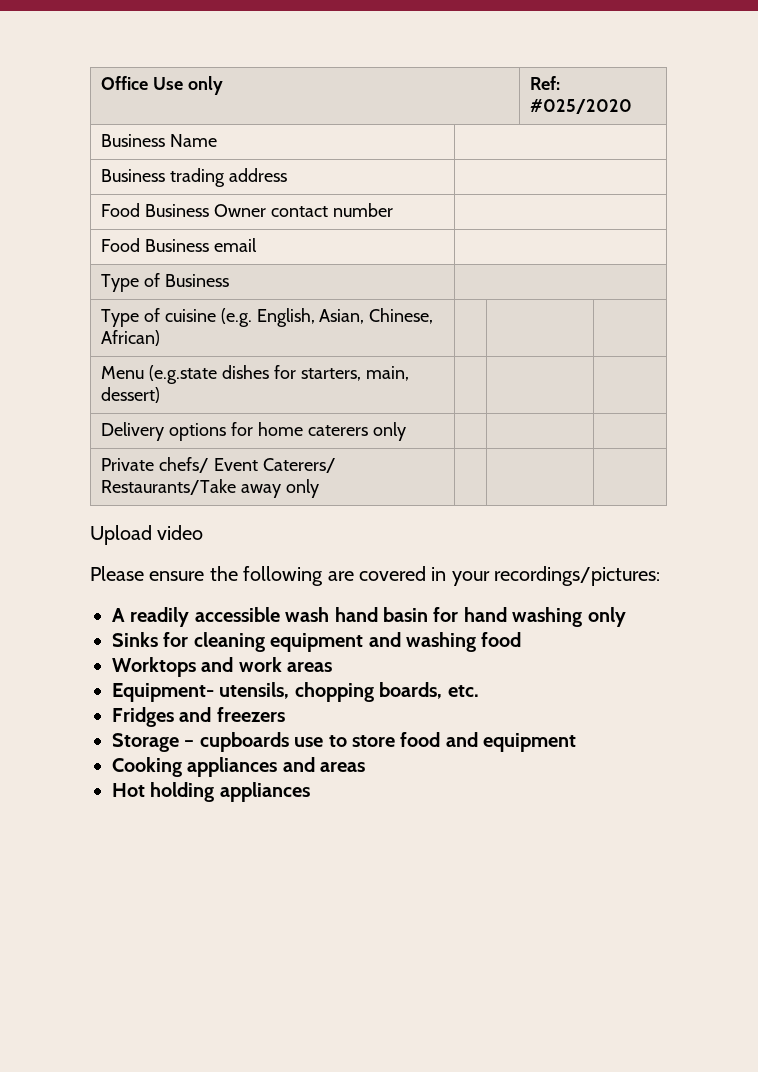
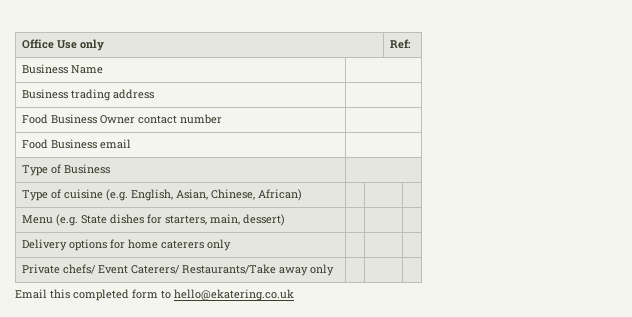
- Office Use only | Ref: #025/2020
+ Office Use only | Ref:
- Menu (e.g.state dishes for starters, main, dessert) | | |
+ Menu (e.g. State dishes for starters, main, dessert) | | |
- Upload video
- Please ensure the following are covered in your recordings/pictures:
- A readily accessible wash hand basin for hand washing only
- Sinks for cleaning equipment and washing food
- Worktops and work areas
- Equipment- utensils, chopping boards, etc.
- Fridges and freezers
- Storage – cupboards use to store food and equipment
- Cooking appliances and areas
- Hot holding appliances
+ Email this completed form to hello@ekatering.co.uk

